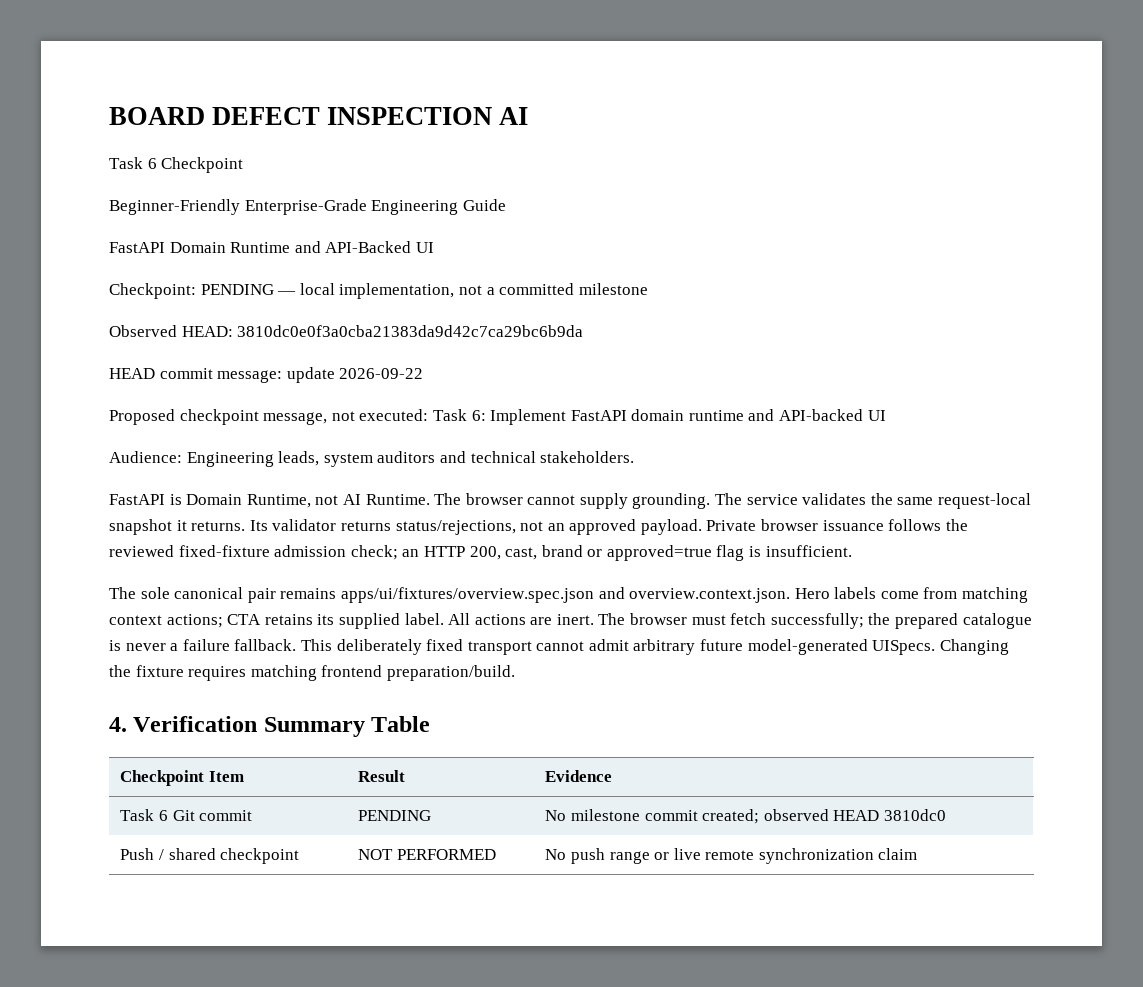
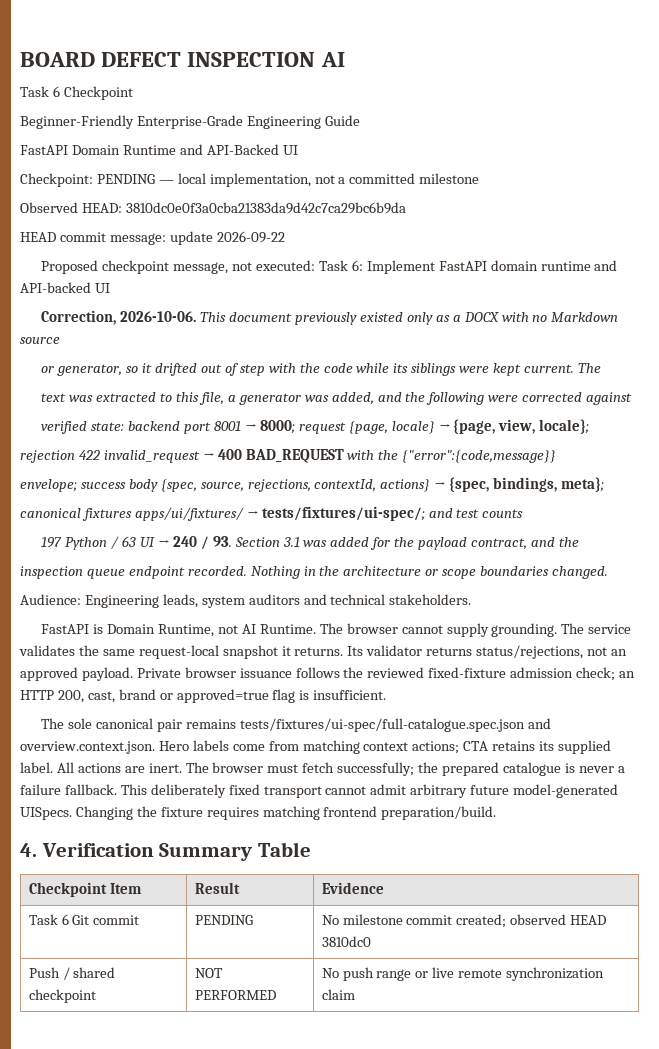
+ Correction, 2026-10-06. This document previously existed only as a DOCX with no Markdown source
+ or generator, so it drifted out of step with the code while its siblings were kept current. The
+ text was extracted to this file, a generator was added, and the following were corrected against
+ verified state: backend port 8001 → 8000; request {page, locale} → {page, view, locale};
+ rejection 422 invalid_request → 400 BAD_REQUEST with the {"error":{code,message}}
+ envelope; success body {spec, source, rejections, contextId, actions} → {spec, bindings, meta};
+ canonical fixtures apps/ui/fixtures/ → tests/fixtures/ui-spec/; and test counts
+ 197 Python / 63 UI → 240 / 93. Section 3.1 was added for the payload contract, and the
+ inspection queue endpoint recorded. Nothing in the architecture or scope boundaries changed.
- The sole canonical pair remains apps/ui/fixtures/overview.spec.json and overview.context.json. Hero labels come from matching context actions; CTA retains its supplied label.
+ The sole canonical pair remains tests/fixtures/ui-spec/full-catalogue.spec.json and overview.context.json. Hero labels come from matching context actions; CTA retains its supplied label.

